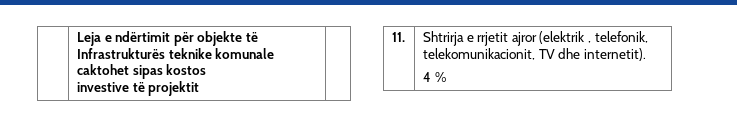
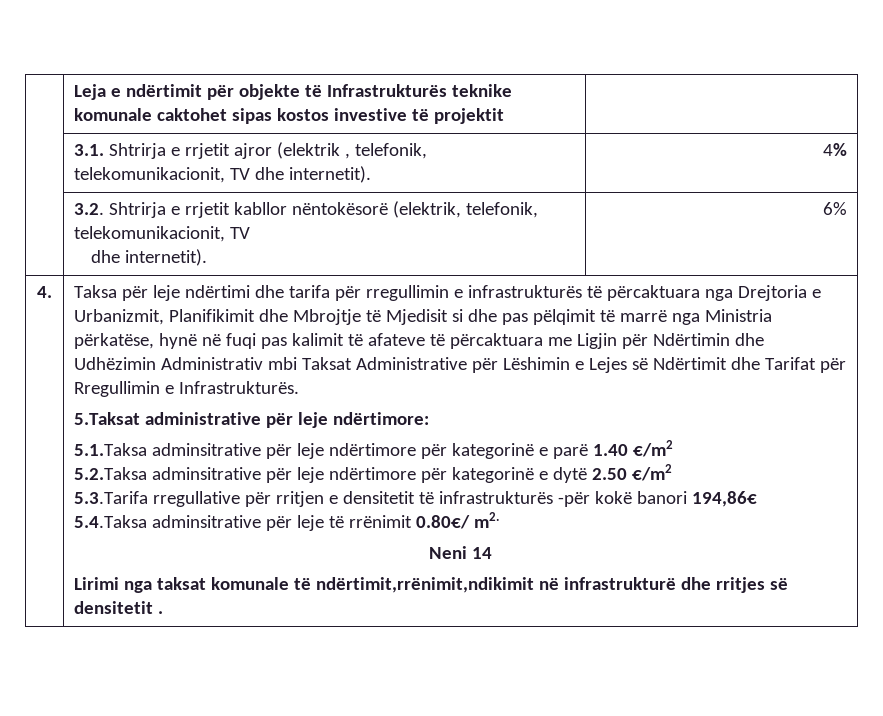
- | Leja e ndërtimit për objekte të Infrastrukturës teknike komunale caktohet sipas kostos
- investive të projektit |
+ | Leja e ndërtimit për objekte të Infrastrukturës teknike komunale caktohet sipas kostos investive të projektit |
- 11. | Shtrirja e rrjetit ajror (elektrik , telefonik, telekomunikacionit, TV dhe internetit).
- 4 %
+ | 3.1. Shtrirja e rrjetit ajror (elektrik , telefonik, telekomunikacionit, TV dhe internetit). | 4%
+ | 3.2. Shtrirja e rrjetit kabllor nëntokësorë (elektrik, telefonik, telekomunikacionit, TV
+ dhe internetit). | 6%
+ 4. | Taksa për leje ndërtimi dhe tarifa për rregullimin e infrastrukturës të përcaktuara nga Drejtoria e Urbanizmit, Planifikimit dhe Mbrojtje të Mjedisit si dhe pas pëlqimit të marrë nga Ministria përkatëse, hynë në fuqi pas kalimit të afateve të përcaktuara me Ligjin për Ndërtimin dhe Udhëzimin Administrativ mbi Taksat Administrative për Lëshimin e Lejes së Ndërtimit dhe Tarifat për Rregullimin e Infrastrukturës.
+ 5.Taksat administrative për leje ndërtimore:
+ 5.1.Taksa adminsitrative për leje ndërtimore për kategorinë e parë 1.40 €/m2
+ 5.2.Taksa adminsitrative për leje ndërtimore për kategorinë e dytë 2.50 €/m2
+ 5.3.Tarifa rregullative për rritjen e densitetit të infrastrukturës -për kokë banori 194,86€
+ 5.4.Taksa adminsitrative për leje të rrënimit 0.80€/ m2.
+ Neni 14
+ Lirimi nga taksat komunale të ndërtimit,rrënimit,ndikimit në infrastrukturë dhe rritjes së densitetit .

